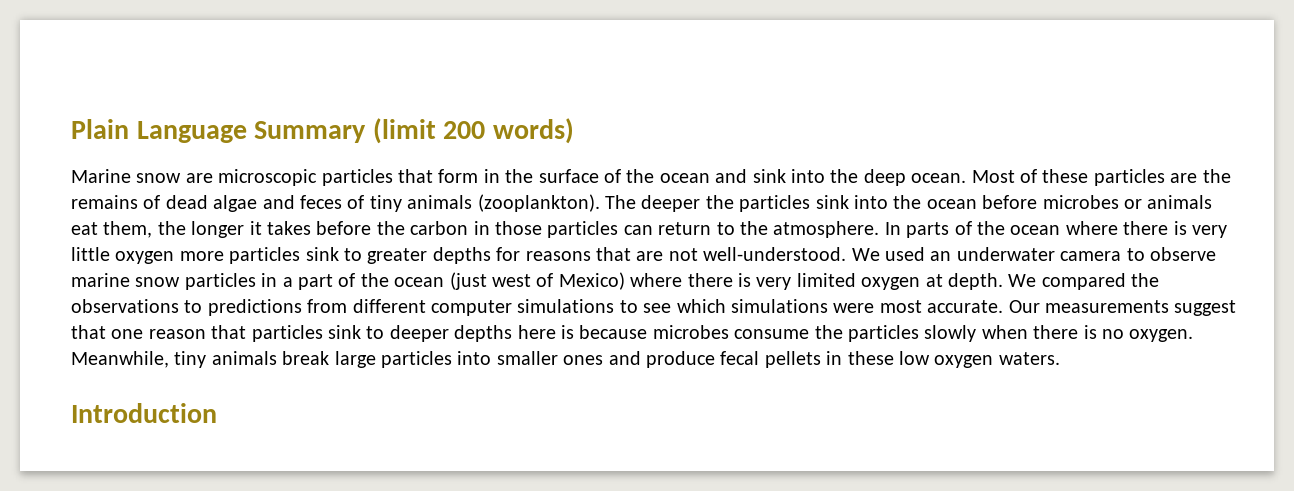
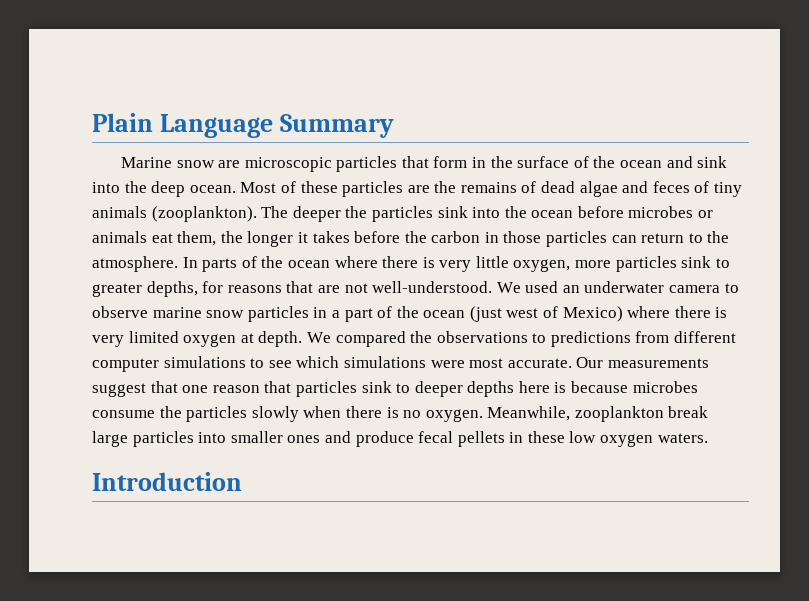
- Plain Language Summary (limit 200 words)
+ Plain Language Summary
- In parts of the ocean where there is very little oxygen more particles sink to greater depths for reasons that are not well-understood.
+ In parts of the ocean where there is very little oxygen, more particles sink to greater depths, for reasons that are not well-understood.
- Meanwhile, tiny animals break large particles into smaller ones and produce fecal pellets in these low oxygen waters.
+ Meanwhile, zooplankton break large particles into smaller ones and produce fecal pellets in these low oxygen waters.

